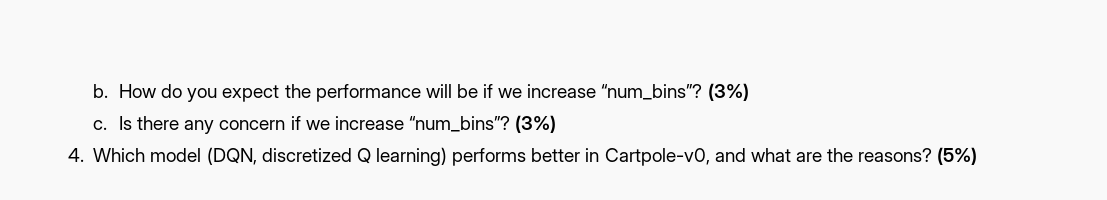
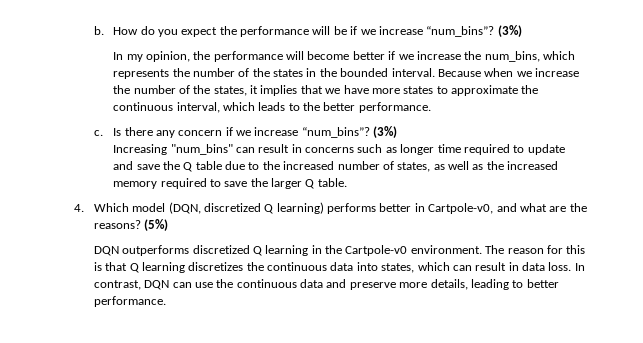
+ In my opinion, the performance will become better if we increase the num_bins, which represents the number of the states in the bounded interval. Because when we increase the number of the states, it implies that we have more states to approximate the continuous interval, which leads to the better performance.
+ Increasing "num_bins" can result in concerns such as longer time required to update and save the Q table due to the increased number of states, as well as the increased memory required to save the larger Q table.
+ DQN outperforms discretized Q learning in the Cartpole-v0 environment. The reason for this is that Q learning discretizes the continuous data into states, which can result in data loss. In contrast, DQN can use the continuous data and preserve more details, leading to better performance.

